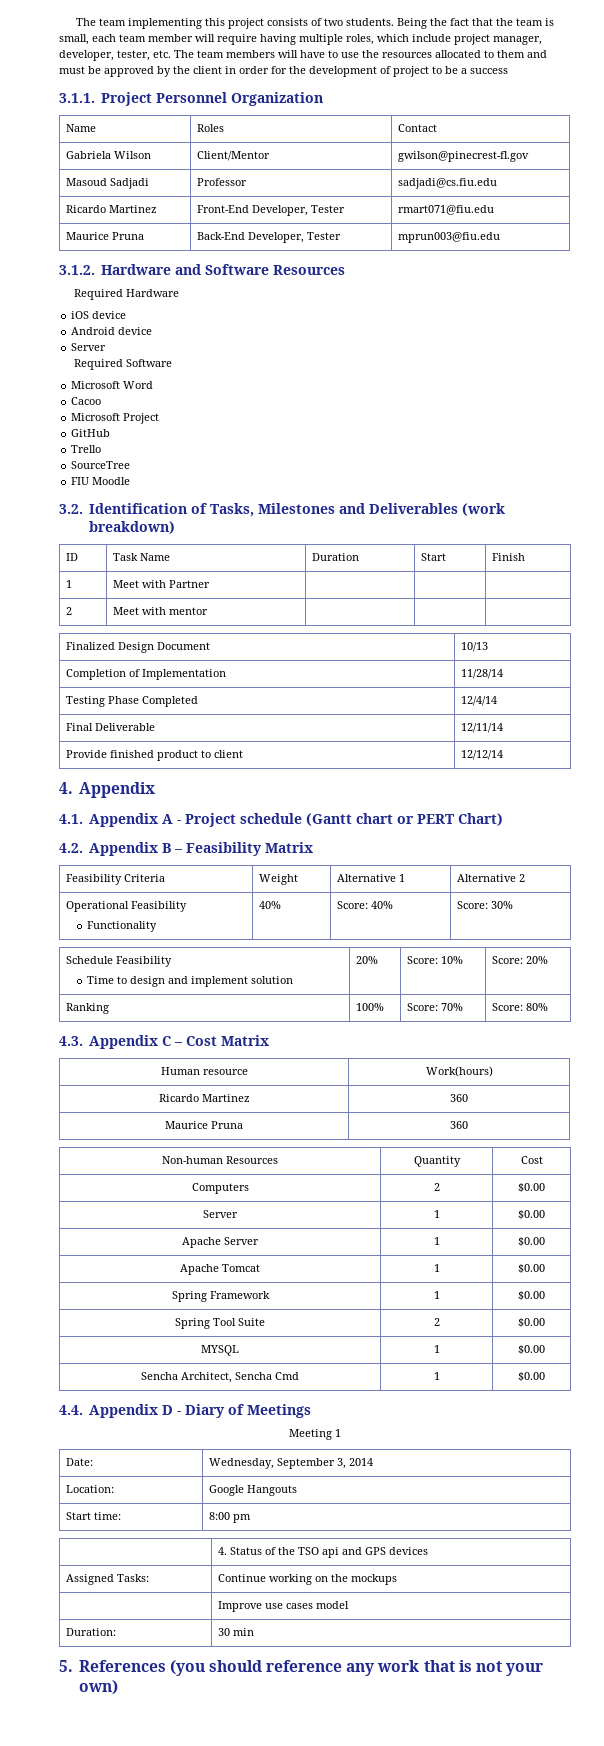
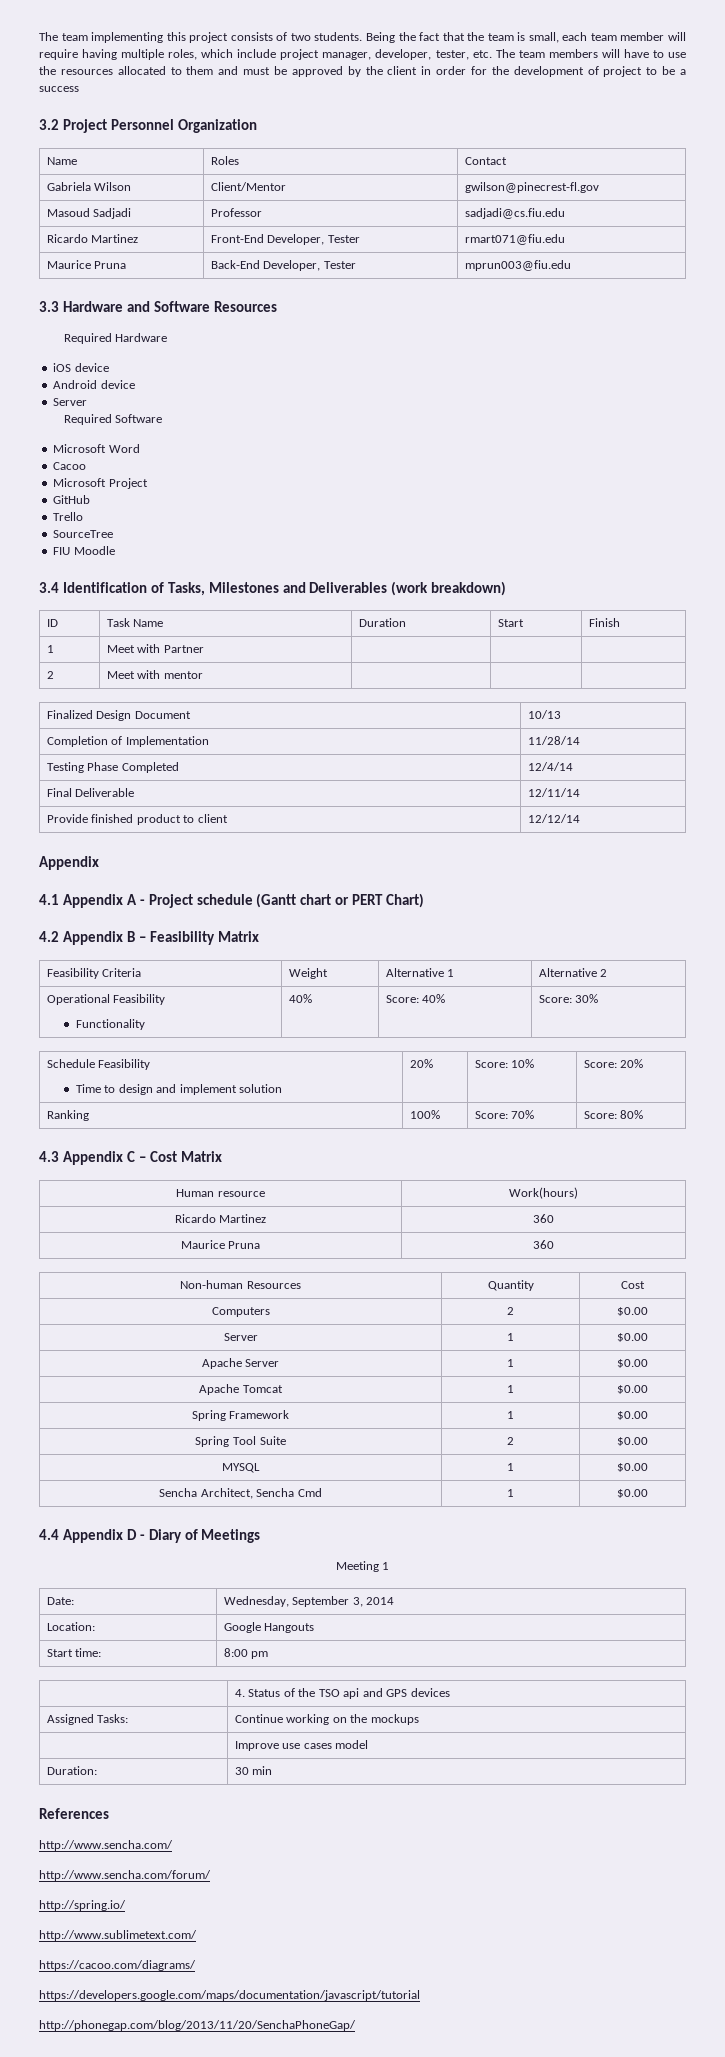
- 3.1.1. Project Personnel Organization
+ 3.2 Project Personnel Organization
- 3.1.2. Hardware and Software Resources
+ 3.3 Hardware and Software Resources
- 3.2. Identification of Tasks, Milestones and Deliverables (work breakdown)
+ 3.4 Identification of Tasks, Milestones and Deliverables (work breakdown)
  Provide finished product to client | 12/12/14
- 4. Appendix
+ Appendix
- 4.1. Appendix A - Project schedule (Gantt chart or PERT Chart)
+ 4.1 Appendix A - Project schedule (Gantt chart or PERT Chart)
- 4.2. Appendix B – Feasibility Matrix
+ 4.2 Appendix B – Feasibility Matrix
- 4.3. Appendix C – Cost Matrix
+ 4.3 Appendix C – Cost Matrix
- 4.4. Appendix D - Diary of Meetings
+ 4.4 Appendix D - Diary of Meetings
- 5. References (you should reference any work that is not your own)
+ References
+ http://www.sencha.com/
+ http://www.sencha.com/forum/
+ http://spring.io/
+ http://www.sublimetext.com/
+ https://cacoo.com/diagrams/
+ https://developers.google.com/maps/documentation/javascript/tutorial
+ http://phonegap.com/blog/2013/11/20/SenchaPhoneGap/

